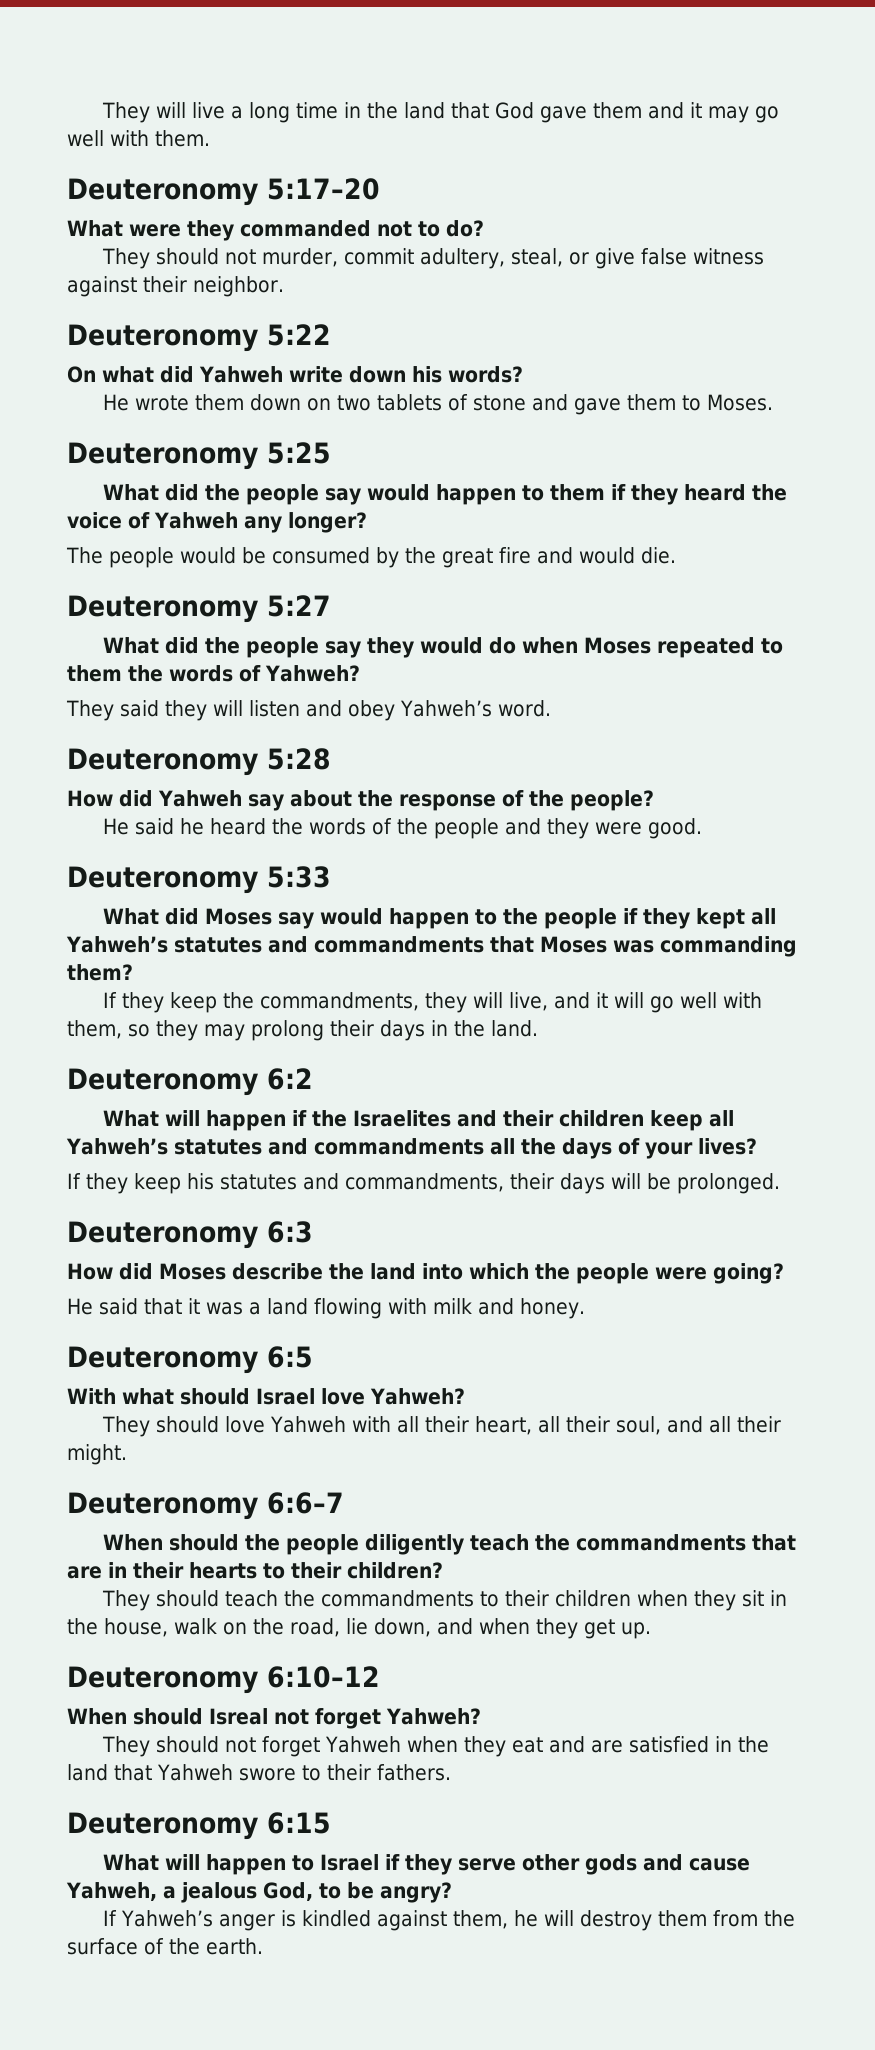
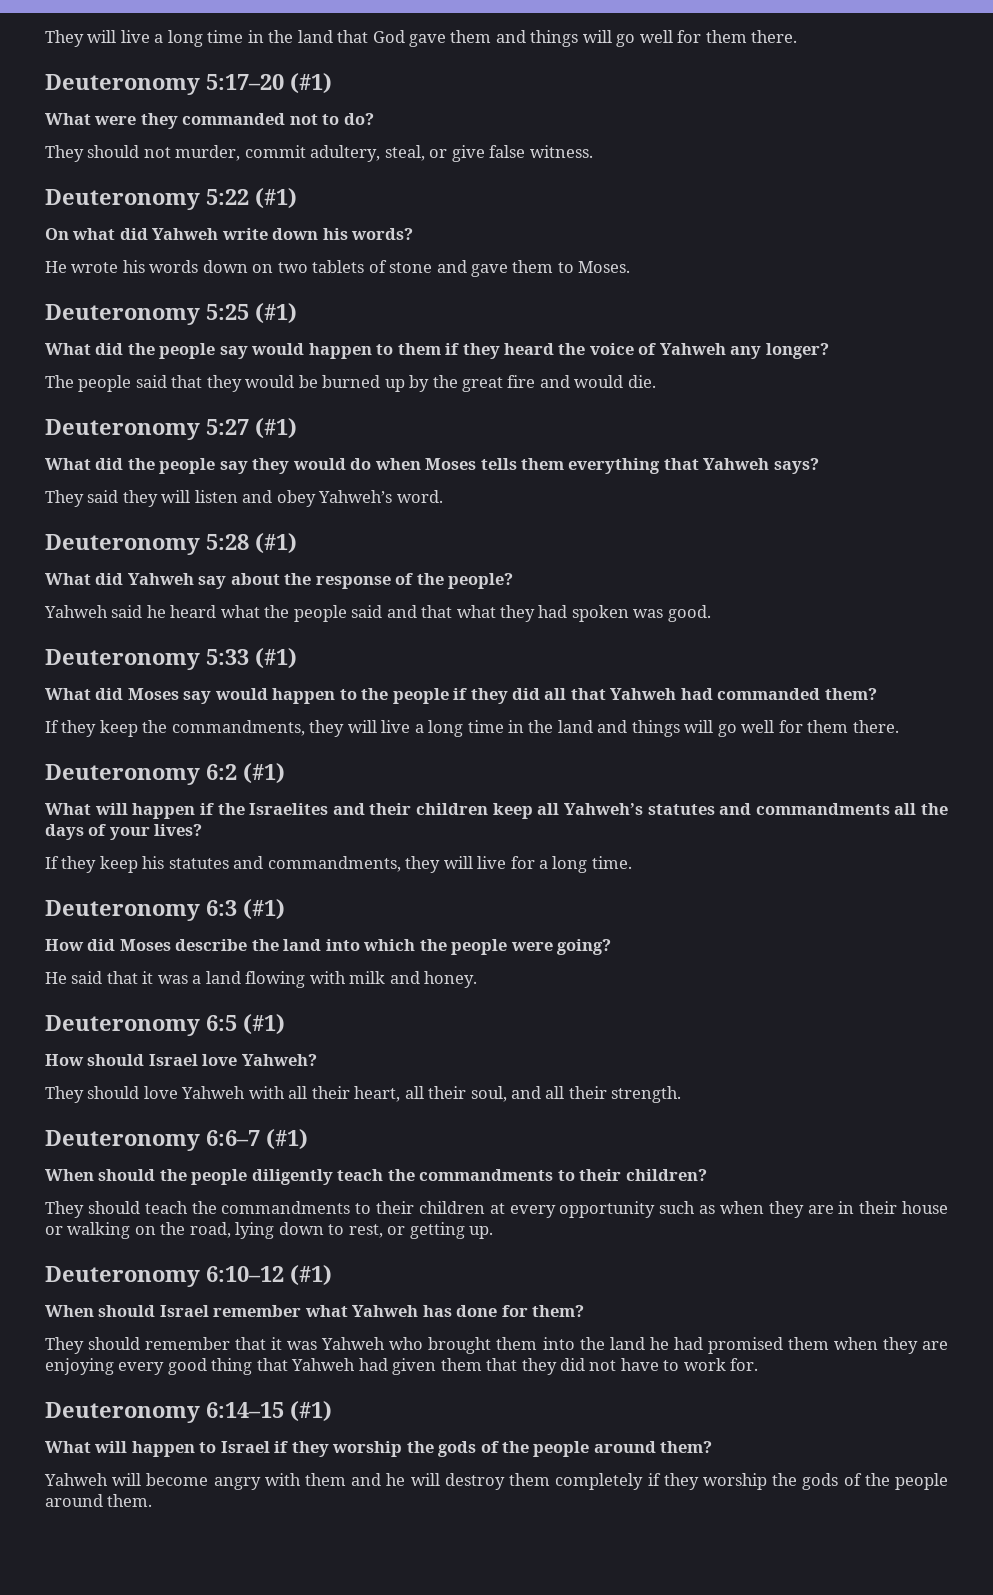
- They will live a long time in the land that God gave them and it may go well with them.
+ They will live a long time in the land that God gave them and things will go well for them there.
- Deuteronomy 5:17–20
+ Deuteronomy 5:17–20 (#1)
- They should not murder, commit adultery, steal, or give false witness against their neighbor.
+ They should not murder, commit adultery, steal, or give false witness.
- Deuteronomy 5:22
+ Deuteronomy 5:22 (#1)
- He wrote them down on two tablets of stone and gave them to Moses.
+ He wrote his words down on two tablets of stone and gave them to Moses.
- Deuteronomy 5:25
+ Deuteronomy 5:25 (#1)
- The people would be consumed by the great fire and would die.
+ The people said that they would be burned up by the great fire and would die.
- Deuteronomy 5:27
+ Deuteronomy 5:27 (#1)
- What did the people say they would do when Moses repeated to them the words of Yahweh?
+ What did the people say they would do when Moses tells them everything that Yahweh says?
- Deuteronomy 5:28
- How did Yahweh say about the response of the people?
+ Deuteronomy 5:28 (#1)
+ What did Yahweh say about the response of the people?
- He said he heard the words of the people and they were good.
+ Yahweh said he heard what the people said and that what they had spoken was good.
- Deuteronomy 5:33
+ Deuteronomy 5:33 (#1)
- What did Moses say would happen to the people if they kept all Yahweh’s statutes and commandments that Moses was commanding them?
+ What did Moses say would happen to the people if they did all that Yahweh had commanded them?
- If they keep the commandments, they will live, and it will go well with them, so they may prolong their days in the land.
+ If they keep the commandments, they will live a long time in the land and things will go well for them there.
- Deuteronomy 6:2
+ Deuteronomy 6:2 (#1)
- If they keep his statutes and commandments, their days will be prolonged.
+ If they keep his statutes and commandments, they will live for a long time.
- Deuteronomy 6:3
+ Deuteronomy 6:3 (#1)
- Deuteronomy 6:5
- With what should Israel love Yahweh?
+ Deuteronomy 6:5 (#1)
+ How should Israel love Yahweh?
- They should love Yahweh with all their heart, all their soul, and all their might.
+ They should love Yahweh with all their heart, all their soul, and all their strength.
- Deuteronomy 6:6–7
+ Deuteronomy 6:6–7 (#1)
- When should the people diligently teach the commandments that are in their hearts to their children?
+ When should the people diligently teach the commandments to their children?
- They should teach the commandments to their children when they sit in the house, walk on the road, lie down, and when they get up.
+ They should teach the commandments to their children at every opportunity such as when they are in their house or walking on the road, lying down to rest, or getting up.
- Deuteronomy 6:10–12
- When should Isreal not forget Yahweh?
- They should not forget Yahweh when they eat and are satisfied in the land that Yahweh swore to their fathers.
- Deuteronomy 6:15
+ Deuteronomy 6:10–12 (#1)
+ When should Israel remember what Yahweh has done for them?
+ They should remember that it was Yahweh who brought them into the land he had promised them when they are enjoying every good thing that Yahweh had given them that they did not have to work for.
+ Deuteronomy 6:14–15 (#1)
- What will happen to Israel if they serve other gods and cause Yahweh, a jealous God, to be angry?
- If Yahweh’s anger is kindled against them, he will destroy them from the surface of the earth.
+ What will happen to Israel if they worship the gods of the people around them?
+ Yahweh will become angry with them and he will destroy them completely if they worship the gods of the people around them.

